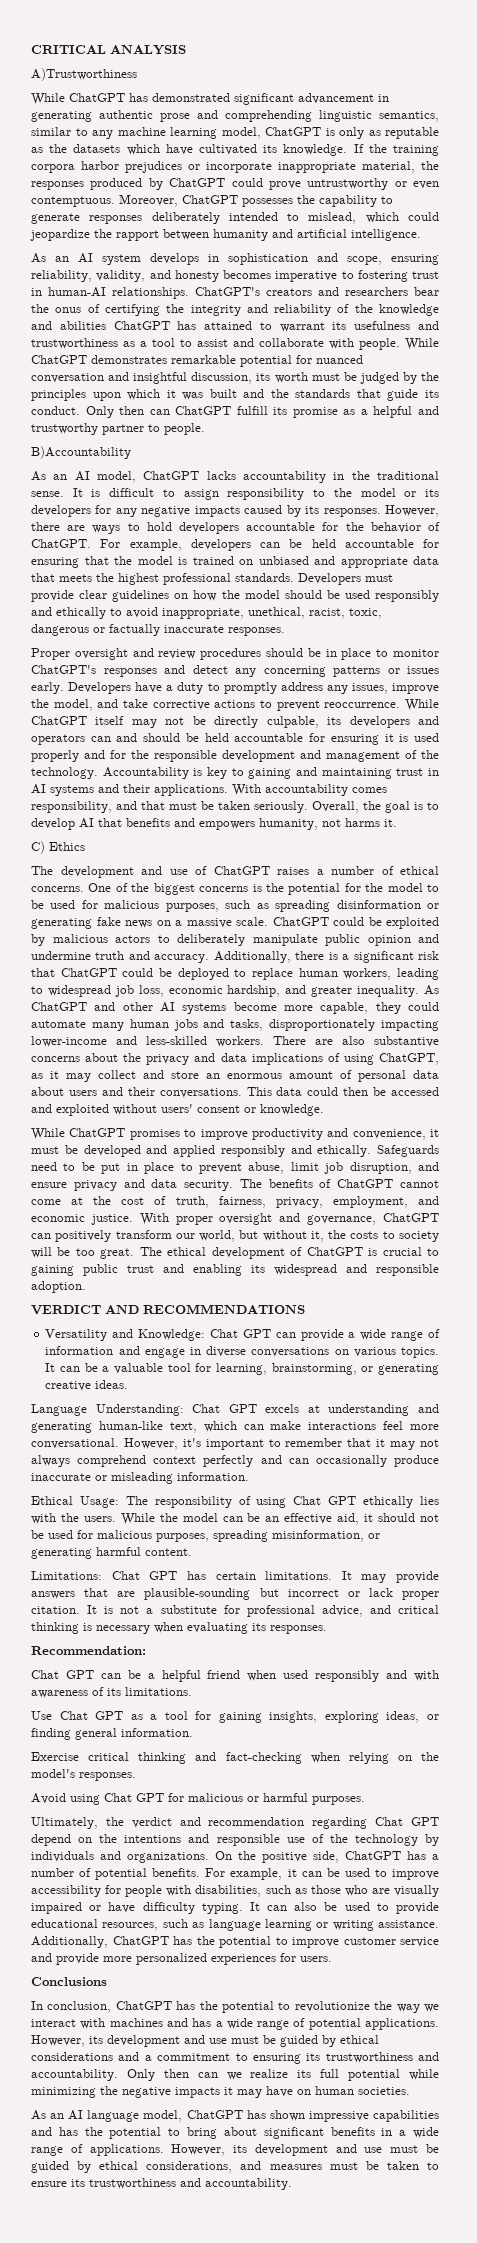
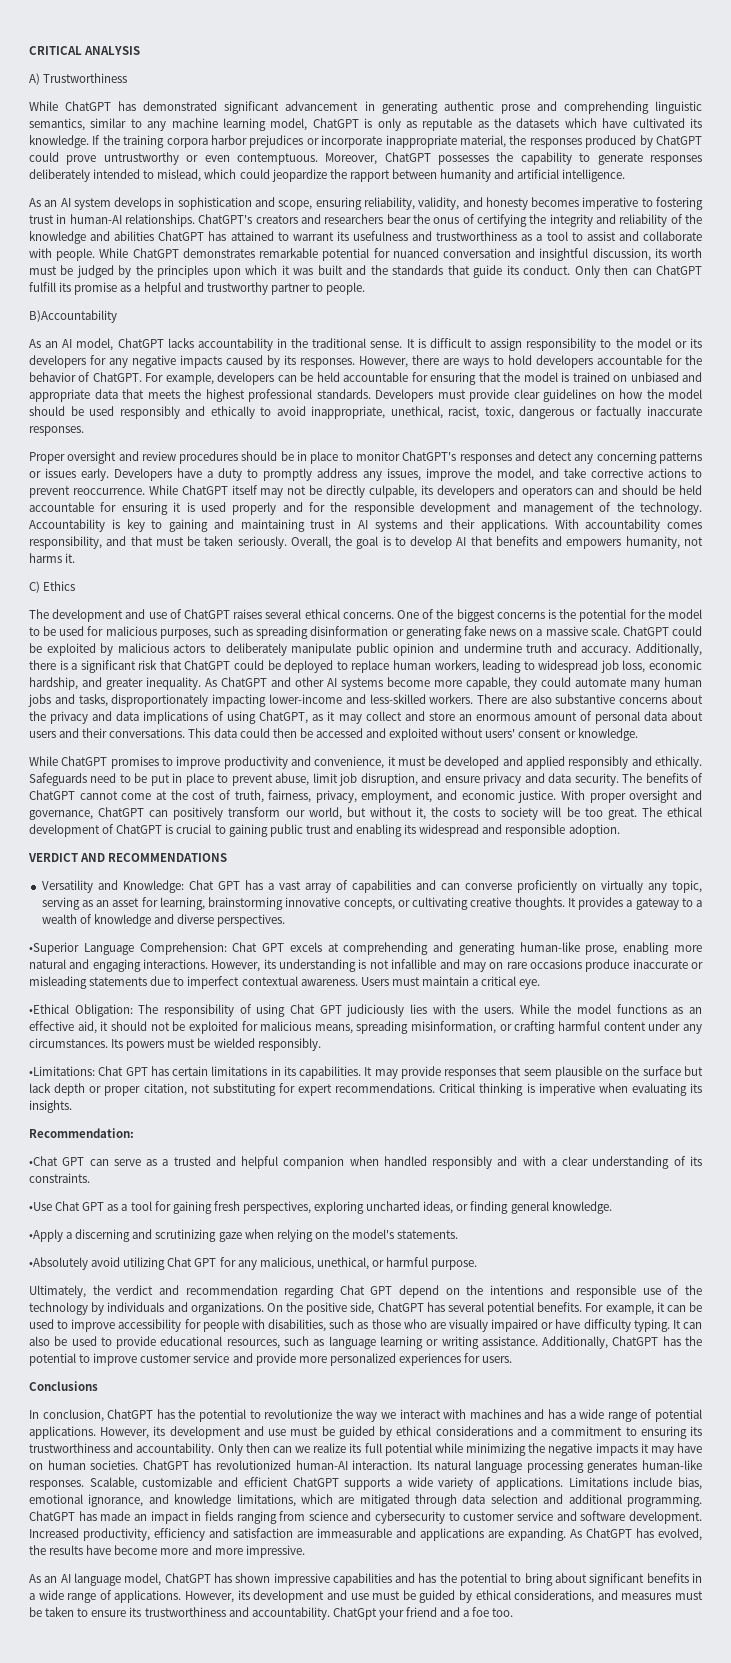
- A)Trustworthiness
+ A) Trustworthiness
- The development and use of ChatGPT raises a number of ethical concerns.
+ The development and use of ChatGPT raises several ethical concerns.
- Versatility and Knowledge: Chat GPT can provide a wide range of information and engage in diverse conversations on various topics. It can be a valuable tool for learning, brainstorming, or generating creative ideas.
- Language Understanding: Chat GPT excels at understanding and generating human-like text, which can make interactions feel more conversational. However, it's important to remember that it may not always comprehend context perfectly and can occasionally produce inaccurate or misleading information.
- Ethical Usage: The responsibility of using Chat GPT ethically lies with the users.
+ Versatility and Knowledge: Chat GPT has a vast array of capabilities and can converse proficiently on virtually any topic, serving as an asset for learning, brainstorming innovative concepts, or cultivating creative thoughts. It provides a gateway to a wealth of knowledge and diverse perspectives.
+ •Superior Language Comprehension: Chat GPT excels at comprehending and generating human-like prose, enabling more natural and engaging interactions. However, its understanding is not infallible and may on rare occasions produce inaccurate or misleading statements due to imperfect contextual awareness. Users must maintain a critical eye.
+ •Ethical Obligation: The responsibility of using Chat GPT judiciously lies with the users.
- While the model can be an effective aid, it should not be used for malicious purposes, spreading misinformation, or generating harmful content.
- Limitations: Chat GPT has certain limitations. It may provide answers that are plausible-sounding but incorrect or lack proper citation. It is not a substitute for professional advice, and critical thinking is necessary when evaluating its responses.
+ While the model functions as an effective aid, it should not be exploited for malicious means, spreading misinformation, or crafting harmful content under any circumstances. Its powers must be wielded responsibly.
+ •Limitations: Chat GPT has certain limitations in its capabilities. It may provide responses that seem plausible on the surface but lack depth or proper citation, not substituting for expert recommendations. Critical thinking is imperative when evaluating its insights.
- Chat GPT can be a helpful friend when used responsibly and with awareness of its limitations.
- Use Chat GPT as a tool for gaining insights, exploring ideas, or finding general information.
- Exercise critical thinking and fact-checking when relying on the model's responses.
- Avoid using Chat GPT for malicious or harmful purposes.
+ •Chat GPT can serve as a trusted and helpful companion when handled responsibly and with a clear understanding of its constraints.
+ •Use Chat GPT as a tool for gaining fresh perspectives, exploring uncharted ideas, or finding general knowledge.
+ •Apply a discerning and scrutinizing gaze when relying on the model's statements.
+ •Absolutely avoid utilizing Chat GPT for any malicious, unethical, or harmful purpose.
- On the positive side, ChatGPT has a number of potential benefits.
+ On the positive side, ChatGPT has several potential benefits.
+ ChatGPT has revolutionized human-AI interaction. Its natural language processing generates human-like responses. Scalable, customizable and efficient ChatGPT supports a wide variety of applications. Limitations include bias, emotional ignorance, and knowledge limitations, which are mitigated through data selection and additional programming. ChatGPT has made an impact in fields ranging from science and cybersecurity to customer service and software development. Increased productivity, efficiency and satisfaction are immeasurable and applications are expanding. As ChatGPT has evolved, the results have become more and more impressive.
+ ChatGpt your friend and a foe too.

